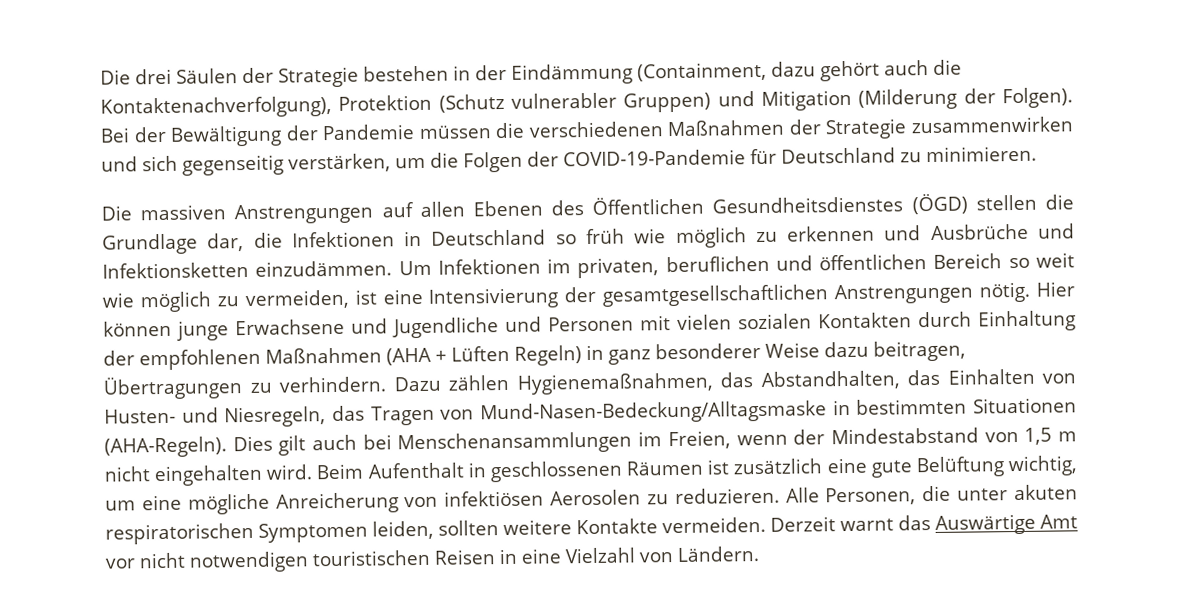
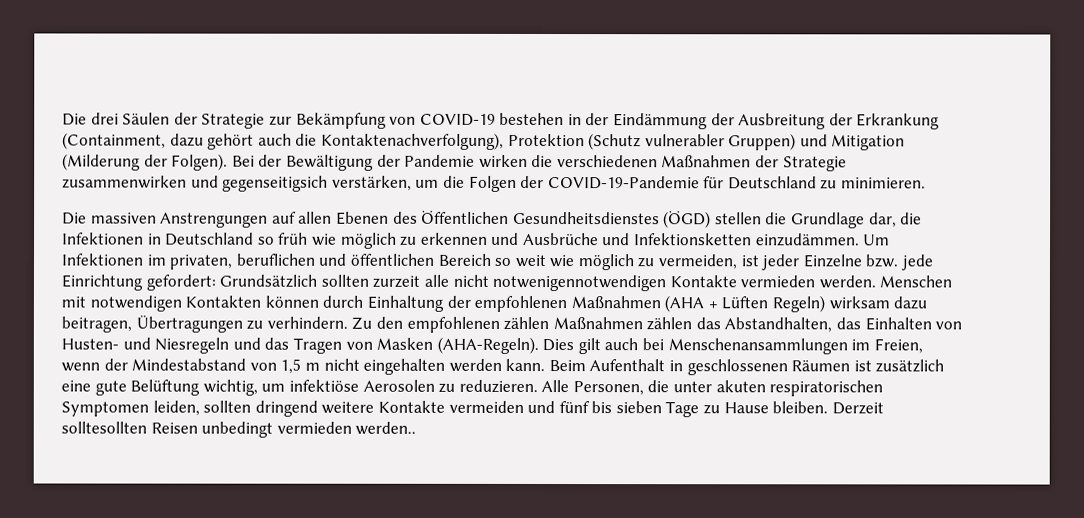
- Die drei Säulen der Strategie bestehen in der Eindämmung (Containment, dazu gehört auch die Kontaktenachverfolgung), Protektion (Schutz vulnerabler Gruppen) und Mitigation (Milderung der Folgen).
+ Die drei Säulen der Strategie zur Bekämpfung von COVID-19 bestehen in der Eindämmung der Ausbreitung der Erkrankung (Containment, dazu gehört auch die Kontaktenachverfolgung), Protektion (Schutz vulnerabler Gruppen) und Mitigation (Milderung der Folgen).
- Bei der Bewältigung der Pandemie müssen die verschiedenen Maßnahmen der Strategie zusammenwirken und sich gegenseitig verstärken, um die Folgen der COVID-19-Pandemie für Deutschland zu minimieren.
+ Bei der Bewältigung der Pandemie wirken die verschiedenen Maßnahmen der Strategie zusammenwirken und gegenseitigsich verstärken, um die Folgen der COVID-19-Pandemie für Deutschland zu minimieren.
- Um Infektionen im privaten, beruflichen und öffentlichen Bereich so weit wie möglich zu vermeiden, ist eine Intensivierung der gesamtgesellschaftlichen Anstrengungen nötig. Hier können junge Erwachsene und Jugendliche und Personen mit vielen sozialen Kontakten durch Einhaltung der empfohlenen Maßnahmen (AHA + Lüften Regeln) in ganz besonderer Weise dazu beitragen, Übertragungen zu verhindern.
+ Um Infektionen im privaten, beruflichen und öffentlichen Bereich so weit wie möglich zu vermeiden, ist jeder Einzelne bzw. jede Einrichtung gefordert: Grundsätzlich sollten zurzeit alle nicht notwenigennotwendigen Kontakte vermieden werden. Menschen mit notwendigen Kontakten können durch Einhaltung der empfohlenen Maßnahmen (AHA + Lüften Regeln) wirksam dazu beitragen, Übertragungen zu verhindern.
- Dazu zählen Hygienemaßnahmen, das Abstandhalten, das Einhalten von Husten- und Niesregeln, das Tragen von Mund-Nasen-Bedeckung/Alltagsmaske in bestimmten Situationen (AHA-Regeln).
+ Zu den empfohlenen zählen Maßnahmen zählen das Abstandhalten, das Einhalten von Husten- und Niesregeln und das Tragen von Masken (AHA-Regeln).
- Dies gilt auch bei Menschenansammlungen im Freien, wenn der Mindestabstand von 1,5 m nicht eingehalten wird.
+ Dies gilt auch bei Menschenansammlungen im Freien, wenn der Mindestabstand von 1,5 m nicht eingehalten werden kann.
- Beim Aufenthalt in geschlossenen Räumen ist zusätzlich eine gute Belüftung wichtig, um eine mögliche Anreicherung von infektiösen Aerosolen zu reduzieren.
+ Beim Aufenthalt in geschlossenen Räumen ist zusätzlich eine gute Belüftung wichtig, um infektiöse Aerosolen zu reduzieren.
- Alle Personen, die unter akuten respiratorischen Symptomen leiden, sollten weitere Kontakte vermeiden. Derzeit warnt das Auswärtige Amt vor nicht notwendigen touristischen Reisen in eine Vielzahl von Ländern.
+ Alle Personen, die unter akuten respiratorischen Symptomen leiden, sollten dringend weitere Kontakte vermeiden und fünf bis sieben Tage zu Hause bleiben. Derzeit solltesollten Reisen unbedingt vermieden werden..

